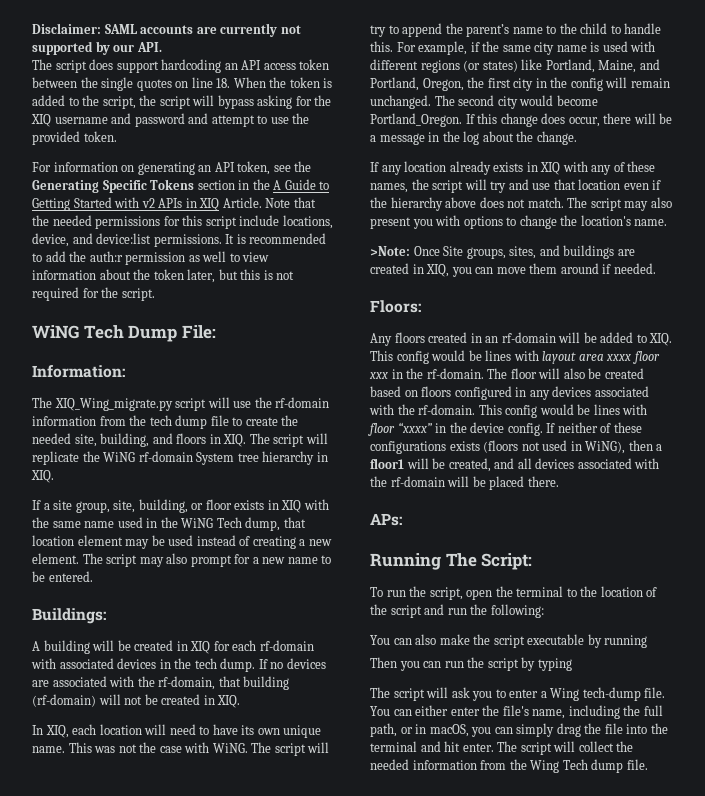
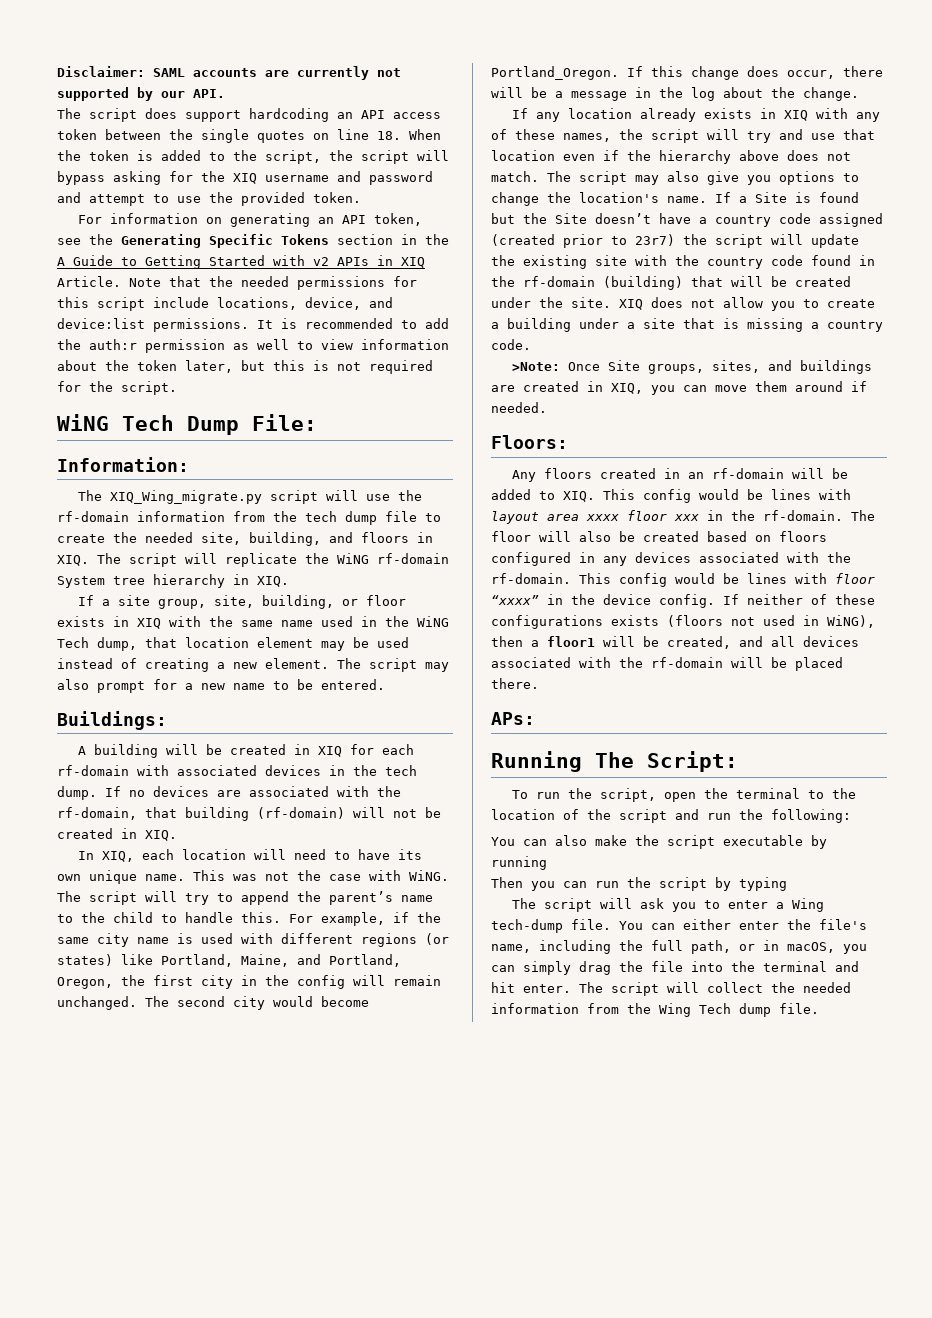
- The script may also present you with options to change the location's name.
+ The script may also give you options to change the location's name. If a Site is found but the Site doesn’t have a country code assigned (created prior to 23r7) the script will update the existing site with the country code found in the rf-domain (building) that will be created under the site. XIQ does not allow you to create a building under a site that is missing a country code.

